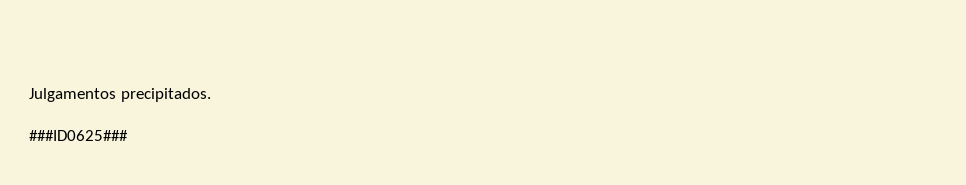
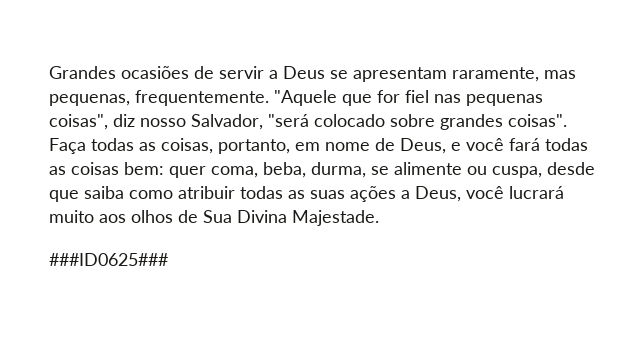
- Julgamentos precipitados.
+ Grandes ocasiões de servir a Deus se apresentam raramente, mas pequenas, frequentemente. "Aquele que for fiel nas pequenas coisas", diz nosso Salvador, "será colocado sobre grandes coisas". Faça todas as coisas, portanto, em nome de Deus, e você fará todas as coisas bem: quer coma, beba, durma, se alimente ou cuspa, desde que saiba como atribuir todas as suas ações a Deus, você lucrará muito aos olhos de Sua Divina Majestade.

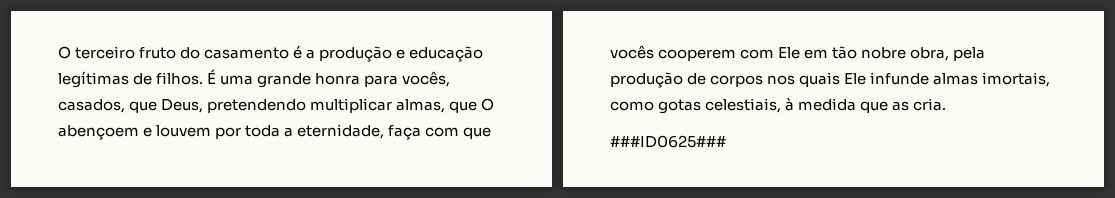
- Grandes ocasiões de servir a Deus se apresentam raramente, mas pequenas, frequentemente. "Aquele que for fiel nas pequenas coisas", diz nosso Salvador, "será colocado sobre grandes coisas". Faça todas as coisas, portanto, em nome de Deus, e você fará todas as coisas bem: quer coma, beba, durma, se alimente ou cuspa, desde que saiba como atribuir todas as suas ações a Deus, você lucrará muito aos olhos de Sua Divina Majestade.
+ O terceiro fruto do casamento é a produção e educação legítimas de filhos. É uma grande honra para vocês, casados, que Deus, pretendendo multiplicar almas, que O abençoem e louvem por toda a eternidade, faça com que vocês cooperem com Ele em tão nobre obra, pela produção de corpos nos quais Ele infunde almas imortais, como gotas celestiais, à medida que as cria.

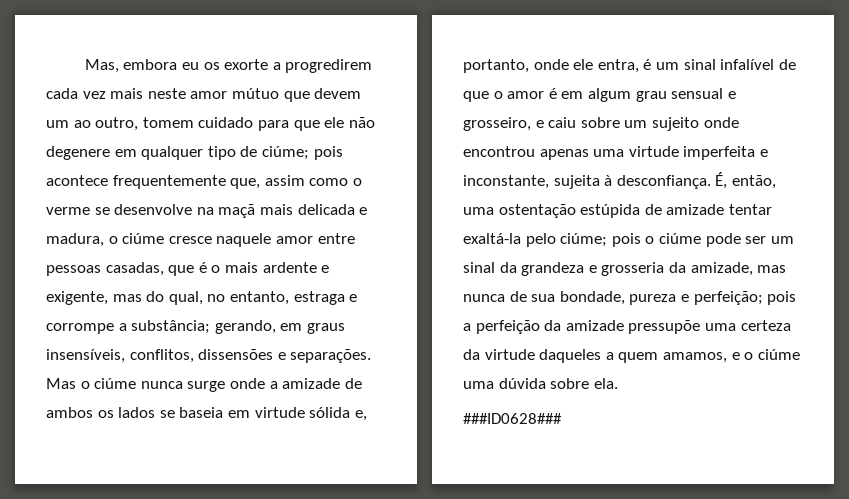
- O terceiro fruto do casamento é a produção e educação legítimas de filhos. É uma grande honra para vocês, casados, que Deus, pretendendo multiplicar almas, que O abençoem e louvem por toda a eternidade, faça com que vocês cooperem com Ele em tão nobre obra, pela produção de corpos nos quais Ele infunde almas imortais, como gotas celestiais, à medida que as cria.
- ###ID0625###
+ Mas, embora eu os exorte a progredirem cada vez mais neste amor mútuo que devem um ao outro, tomem cuidado para que ele não degenere em qualquer tipo de ciúme; pois acontece frequentemente que, assim como o verme se desenvolve na maçã mais delicada e madura, o ciúme cresce naquele amor entre pessoas casadas, que é o mais ardente e exigente, mas do qual, no entanto, estraga e corrompe a substância; gerando, em graus insensíveis, conflitos, dissensões e separações. Mas o ciúme nunca surge onde a amizade de ambos os lados se baseia em virtude sólida e, portanto, onde ele entra, é um sinal infalível de que o amor é em algum grau sensual e grosseiro, e caiu sobre um sujeito onde encontrou apenas uma virtude imperfeita e inconstante, sujeita à desconfiança. É, então, uma ostentação estúpida de amizade tentar exaltá-la pelo ciúme; pois o ciúme pode ser um sinal da grandeza e grosseria da amizade, mas nunca de sua bondade, pureza e perfeição; pois a perfeição da amizade pressupõe uma certeza da virtude daqueles a quem amamos, e o ciúme uma dúvida sobre ela.
+ ###ID0628###

